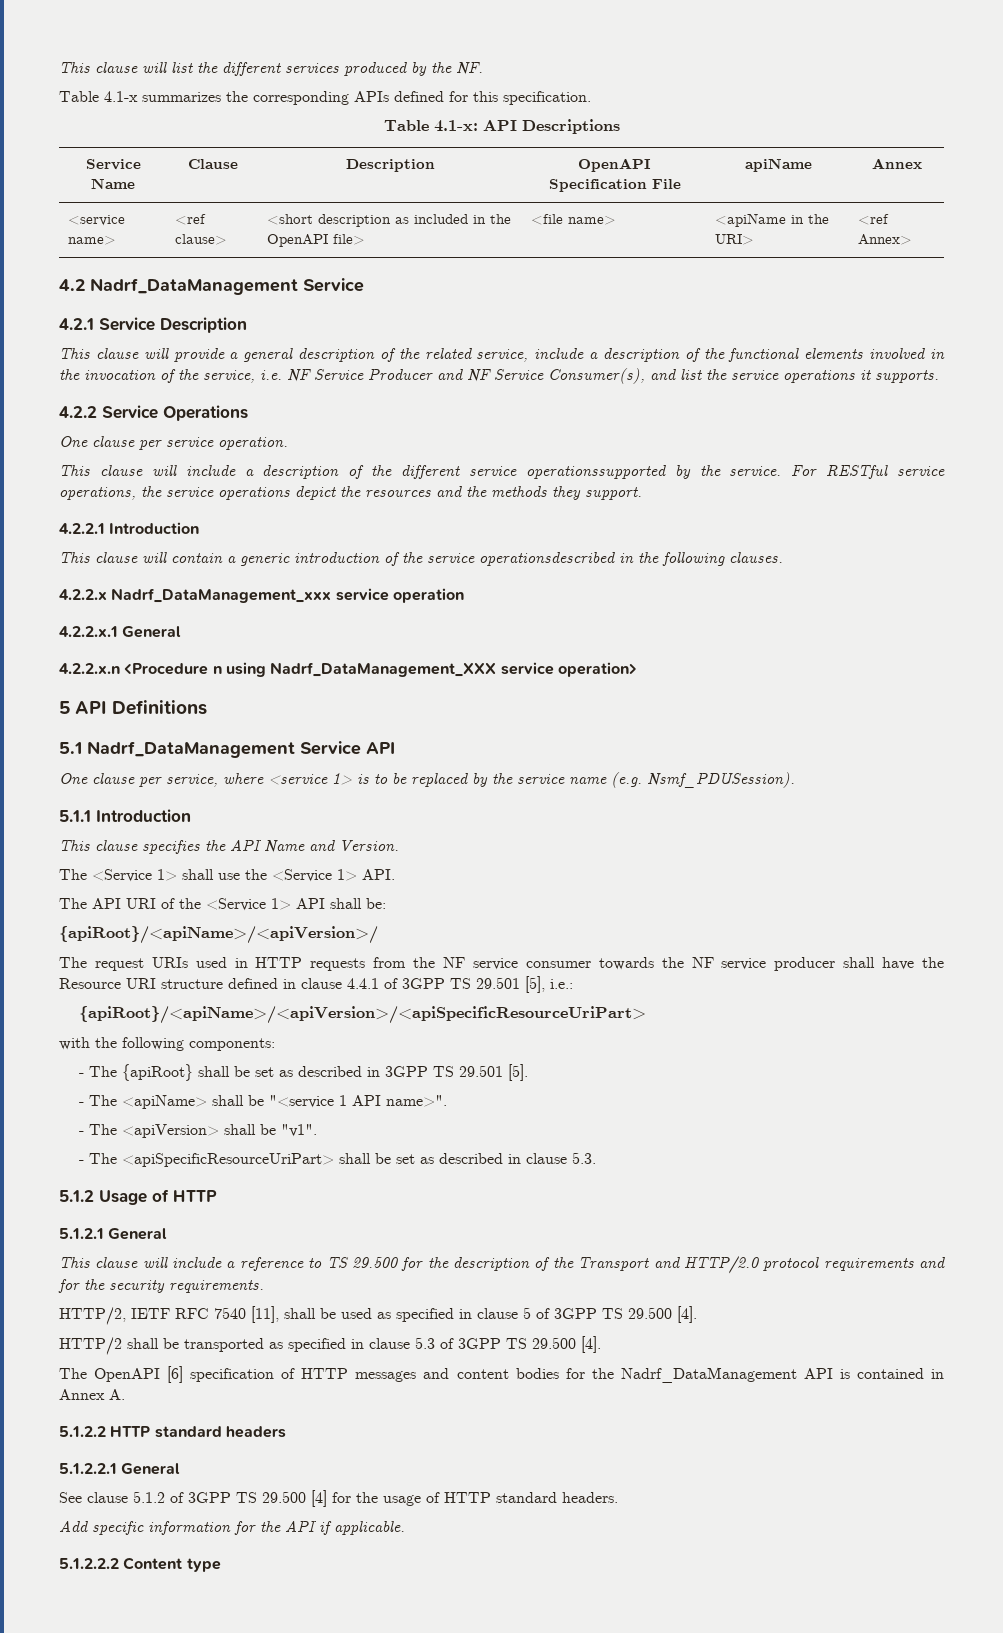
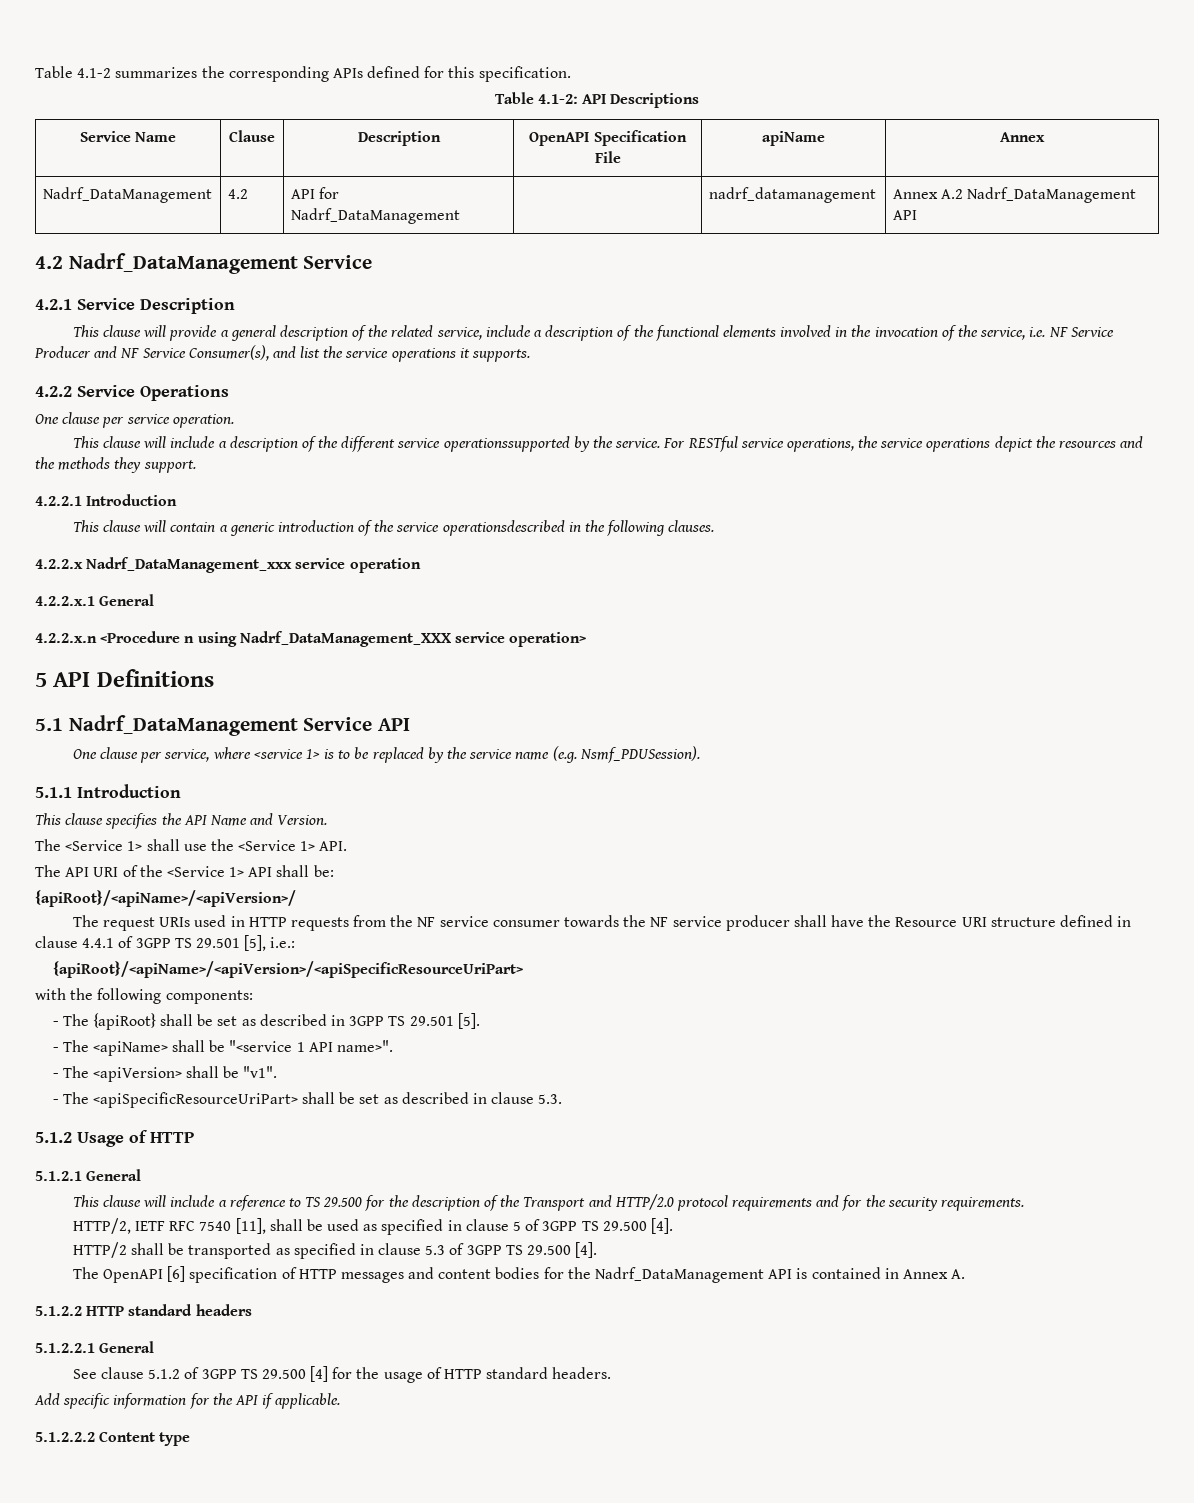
- This clause will list the different services produced by the NF.
- Table 4.1-x summarizes the corresponding APIs defined for this specification.
+ Table 4.1-2 summarizes the corresponding APIs defined for this specification.
- Table 4.1-x: API Descriptions
+ Table 4.1-2: API Descriptions
- <service name> | <ref clause> | <short description as included in the OpenAPI file> | <file name> | <apiName in the URI> | <ref Annex>
+ Nadrf_DataManagement | 4.2 | API for Nadrf_DataManagement | | nadrf_datamanagement | Annex A.2 Nadrf_DataManagement API

